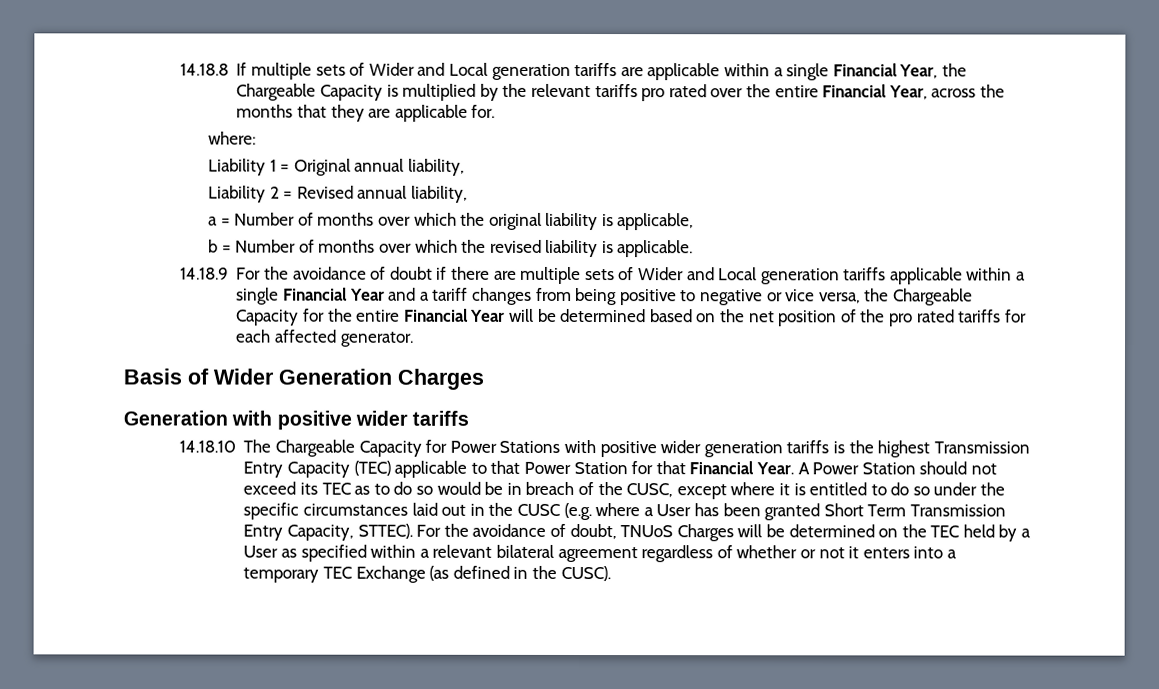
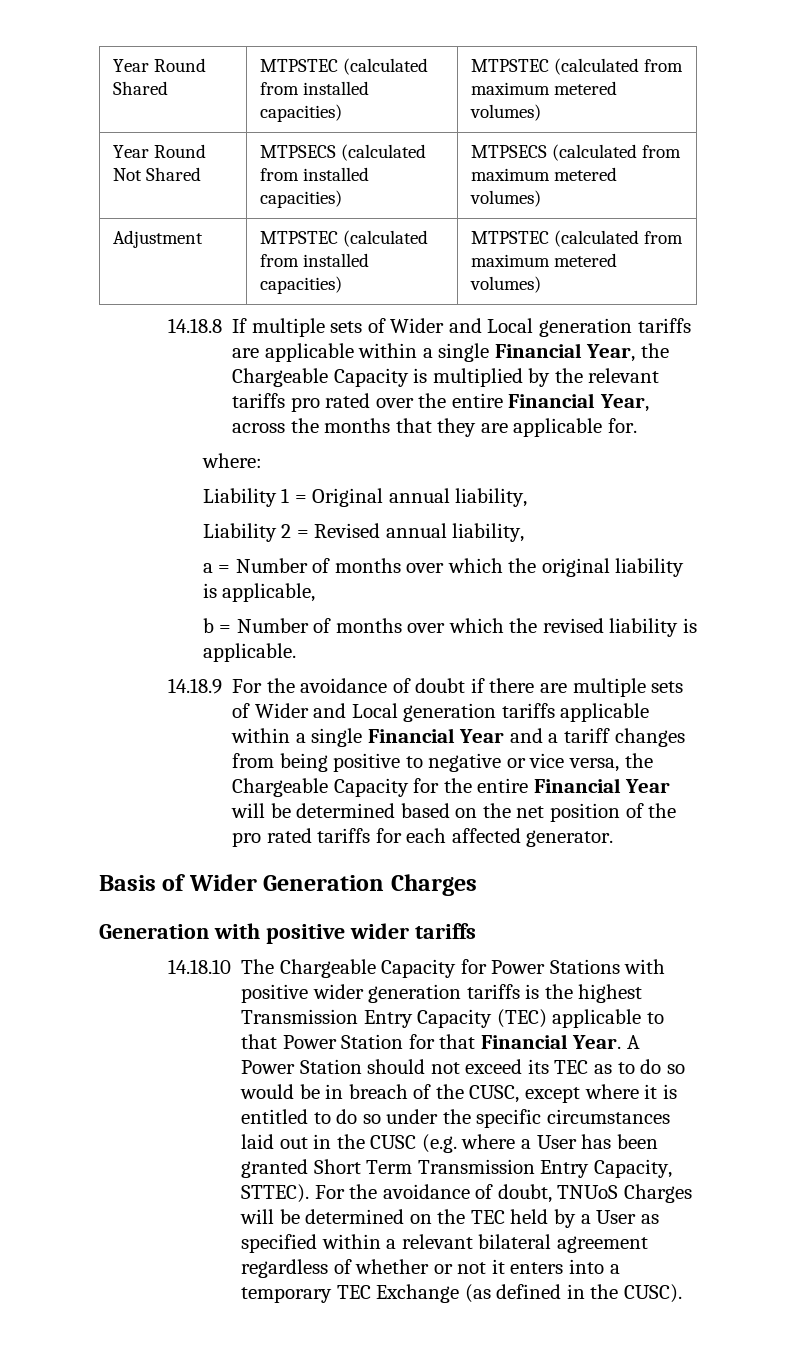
+ Year Round Shared | MTPSTEC (calculated from installed capacities) | MTPSTEC (calculated from maximum metered volumes)
+ Year Round Not Shared | MTPSECS (calculated from installed capacities) | MTPSECS (calculated from maximum metered volumes)
+ Adjustment | MTPSTEC (calculated from installed capacities) | MTPSTEC (calculated from maximum metered volumes)

